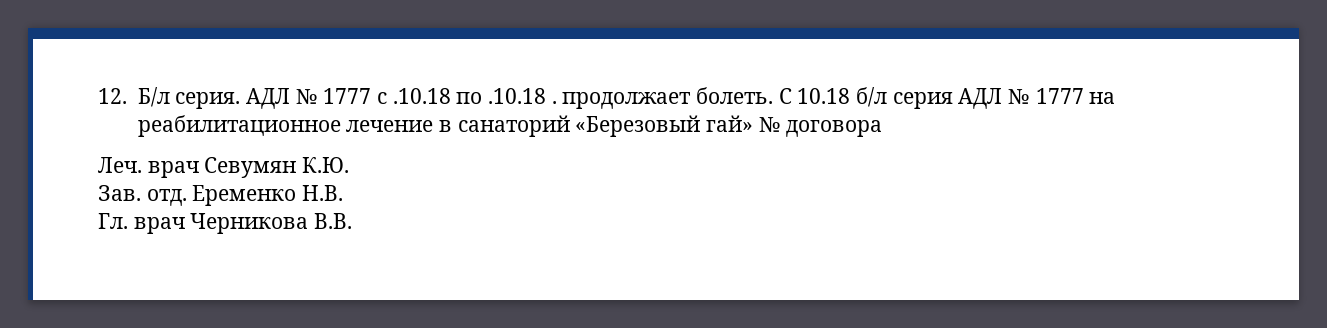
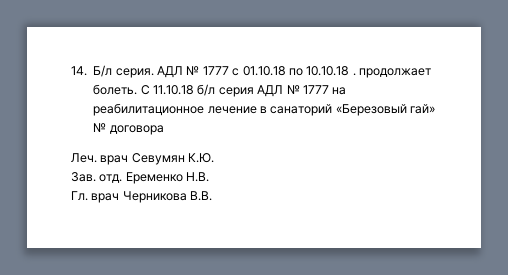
- 12. Б/л серия.
+ 14. Б/л серия.
- АДЛ № 1777 с .10.18 по .10.18 . продолжает болеть.
+ АДЛ № 1777 с 01.10.18 по 10.10.18 . продолжает болеть.
- С 10.18 б/л серия АДЛ № 1777 на реабилитационное лечение в санаторий «Березовый гай» № договора
+ С 11.10.18 б/л серия АДЛ № 1777 на реабилитационное лечение в санаторий «Березовый гай» № договора

